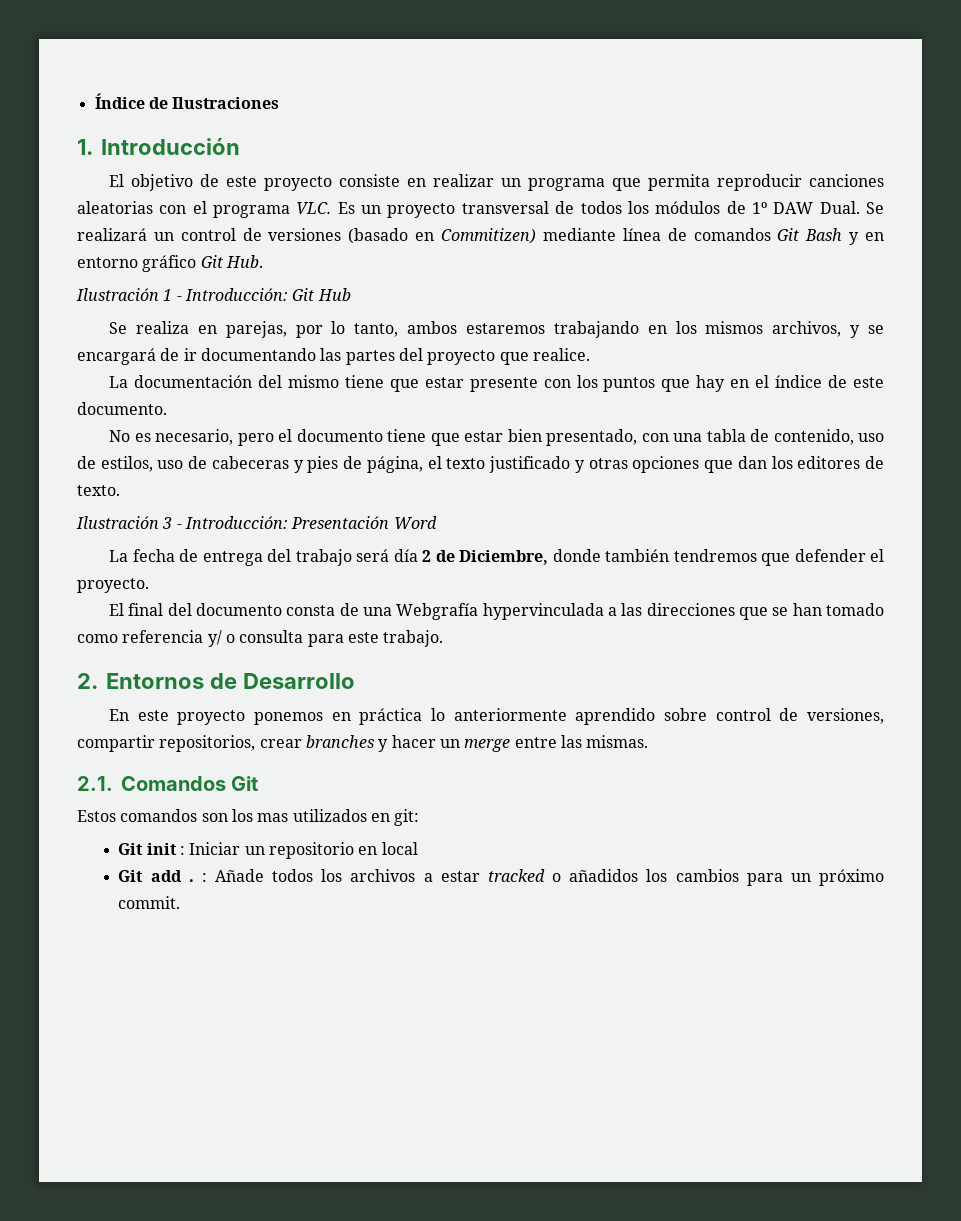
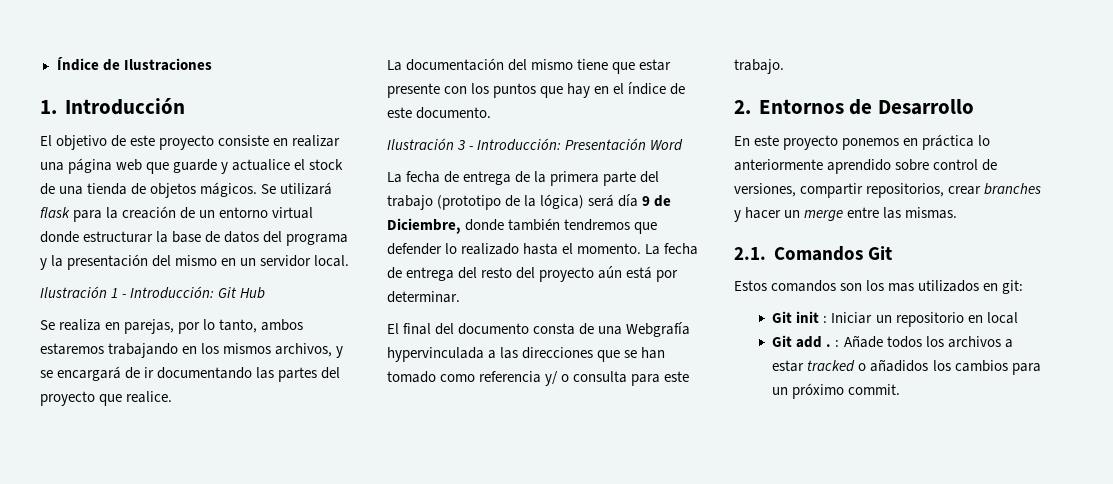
- El objetivo de este proyecto consiste en realizar un programa que permita reproducir canciones aleatorias con el programa VLC. Es un proyecto transversal de todos los módulos de 1º DAW Dual. Se realizará un control de versiones (basado en Commitizen) mediante línea de comandos Git Bash y en entorno gráfico Git Hub.
+ El objetivo de este proyecto consiste en realizar una página web que guarde y actualice el stock de una tienda de objetos mágicos. Se utilizará flask para la creación de un entorno virtual donde estructurar la base de datos del programa y la presentación del mismo en un servidor local.
- No es necesario, pero el documento tiene que estar bien presentado, con una tabla de contenido, uso de estilos, uso de cabeceras y pies de página, el texto justificado y otras opciones que dan los editores de texto.
- La fecha de entrega del trabajo será día 2 de Diciembre, donde también tendremos que defender el proyecto.
+ La fecha de entrega de la primera parte del trabajo (prototipo de la lógica) será día 9 de Diciembre, donde también tendremos que defender lo realizado hasta el momento. La fecha de entrega del resto del proyecto aún está por determinar.

